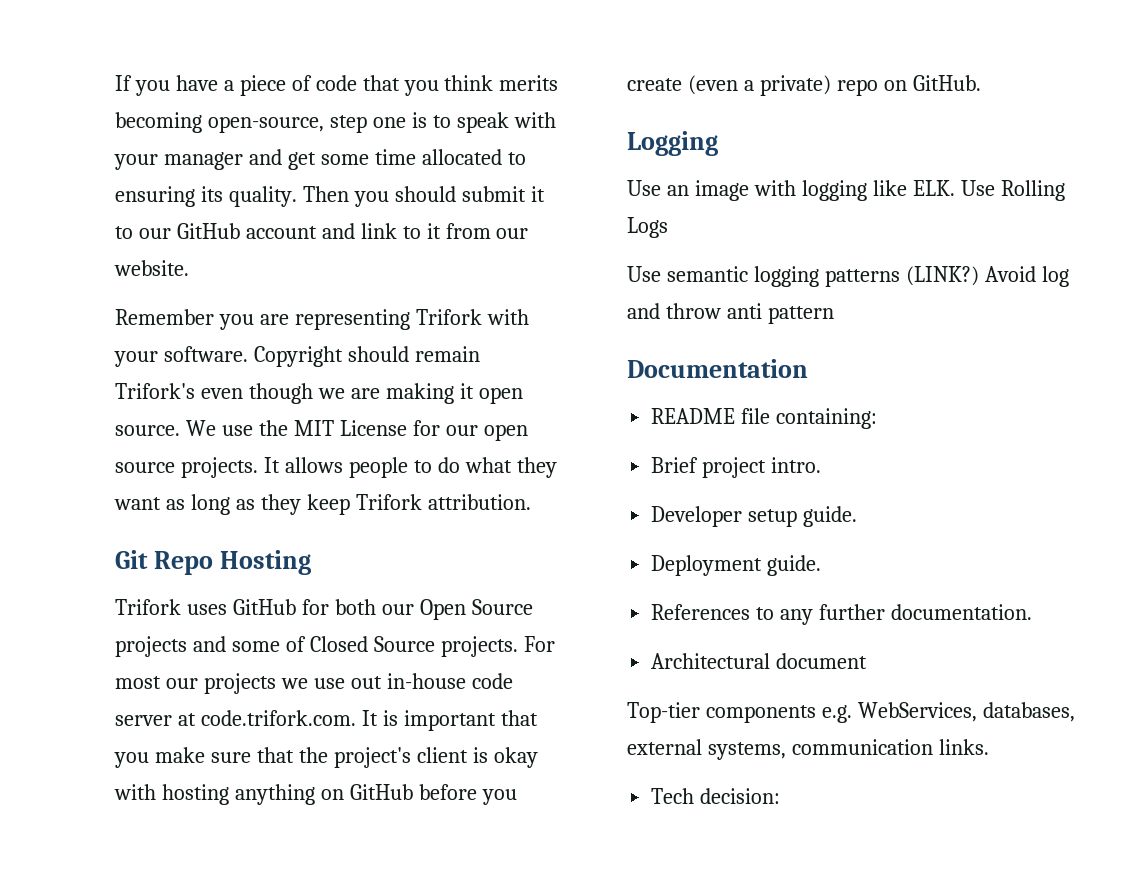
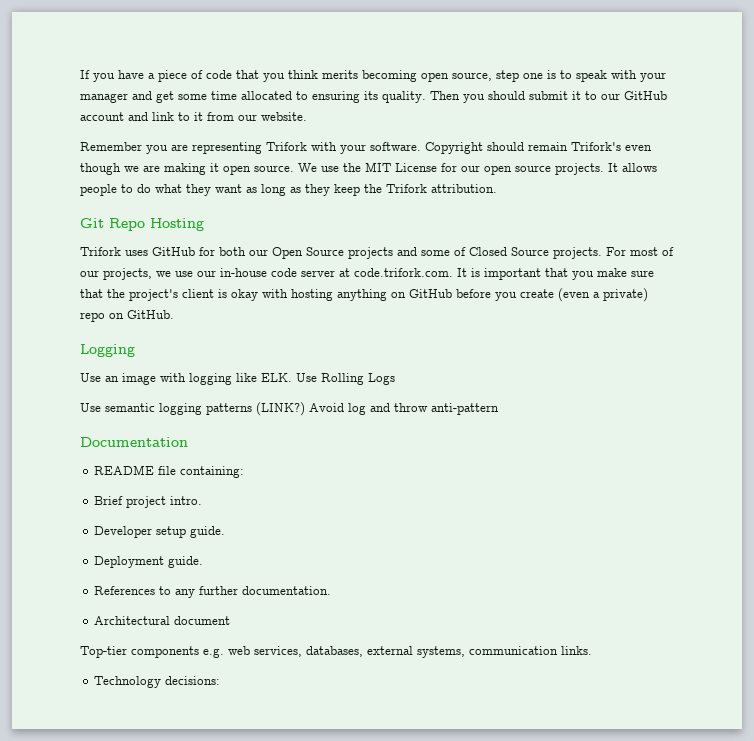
- If you have a piece of code that you think merits becoming open-source, step one is to speak with your manager and get some time allocated to ensuring its quality.
+ If you have a piece of code that you think merits becoming open source, step one is to speak with your manager and get some time allocated to ensuring its quality.
- It allows people to do what they want as long as they keep Trifork attribution.
+ It allows people to do what they want as long as they keep the Trifork attribution.
- For most our projects we use out in-house code server at code.trifork.com. It is important that you make sure that the project's client is okay with hosting anything on GitHub before you create (even a private) repo on GitHub.
+ For most of our projects, we use our in-house code server at code.trifork.com. It is important that you make sure that the project's client is okay with hosting anything on GitHub before you create (even a private) repo on GitHub.
- Avoid log and throw anti pattern
+ Avoid log and throw anti-pattern
- Top-tier components e.g. WebServices, databases, external systems, communication links.
+ Top-tier components e.g. web services, databases, external systems, communication links.
- Tech decision:
+ Technology decisions:

